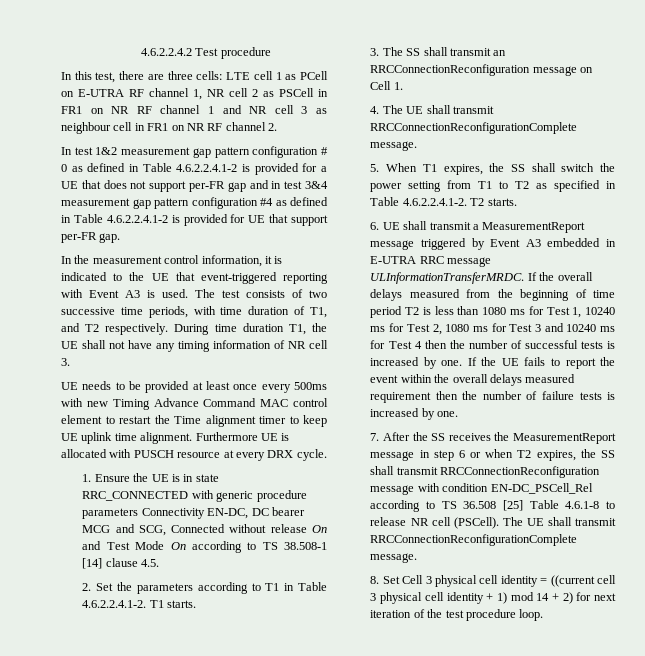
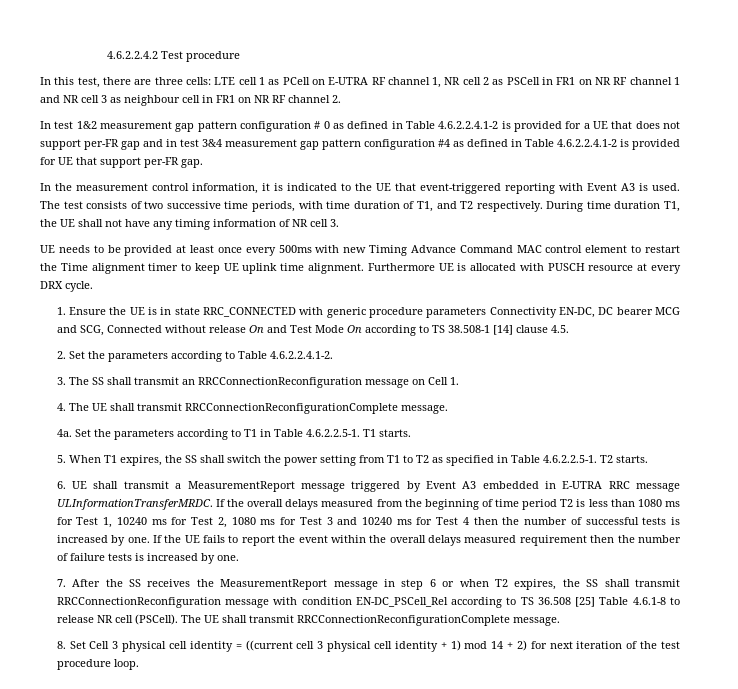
- 2. Set the parameters according to T1 in Table 4.6.2.2.4.1-2. T1 starts.
+ 2. Set the parameters according to Table 4.6.2.2.4.1-2.
+ 4a. Set the parameters according to T1 in Table 4.6.2.2.5-1. T1 starts.
- 5. When T1 expires, the SS shall switch the power setting from T1 to T2 as specified in Table 4.6.2.2.4.1-2. T2 starts.
+ 5. When T1 expires, the SS shall switch the power setting from T1 to T2 as specified in Table 4.6.2.2.5-1. T2 starts.

